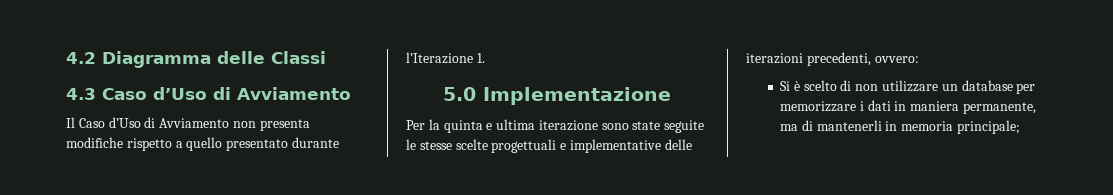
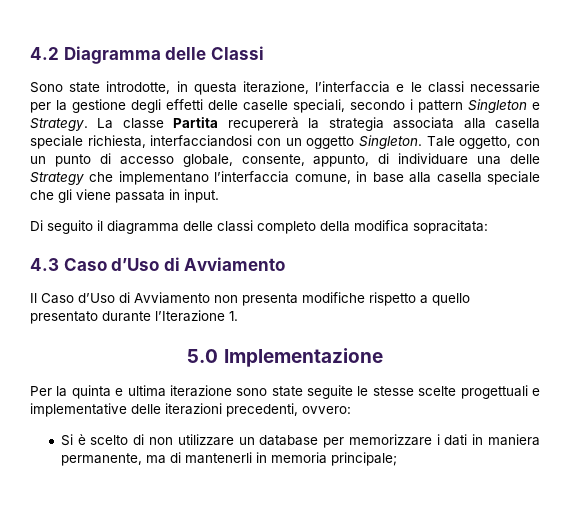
+ Sono state introdotte, in questa iterazione, l’interfaccia e le classi necessarie per la gestione degli effetti delle caselle speciali, secondo i pattern Singleton e Strategy. La classe Partita recupererà la strategia associata alla casella speciale richiesta, interfacciandosi con un oggetto Singleton. Tale oggetto, con un punto di accesso globale, consente, appunto, di individuare una delle Strategy che implementano l’interfaccia comune, in base alla casella speciale che gli viene passata in input.
+ Di seguito il diagramma delle classi completo della modifica sopracitata:

